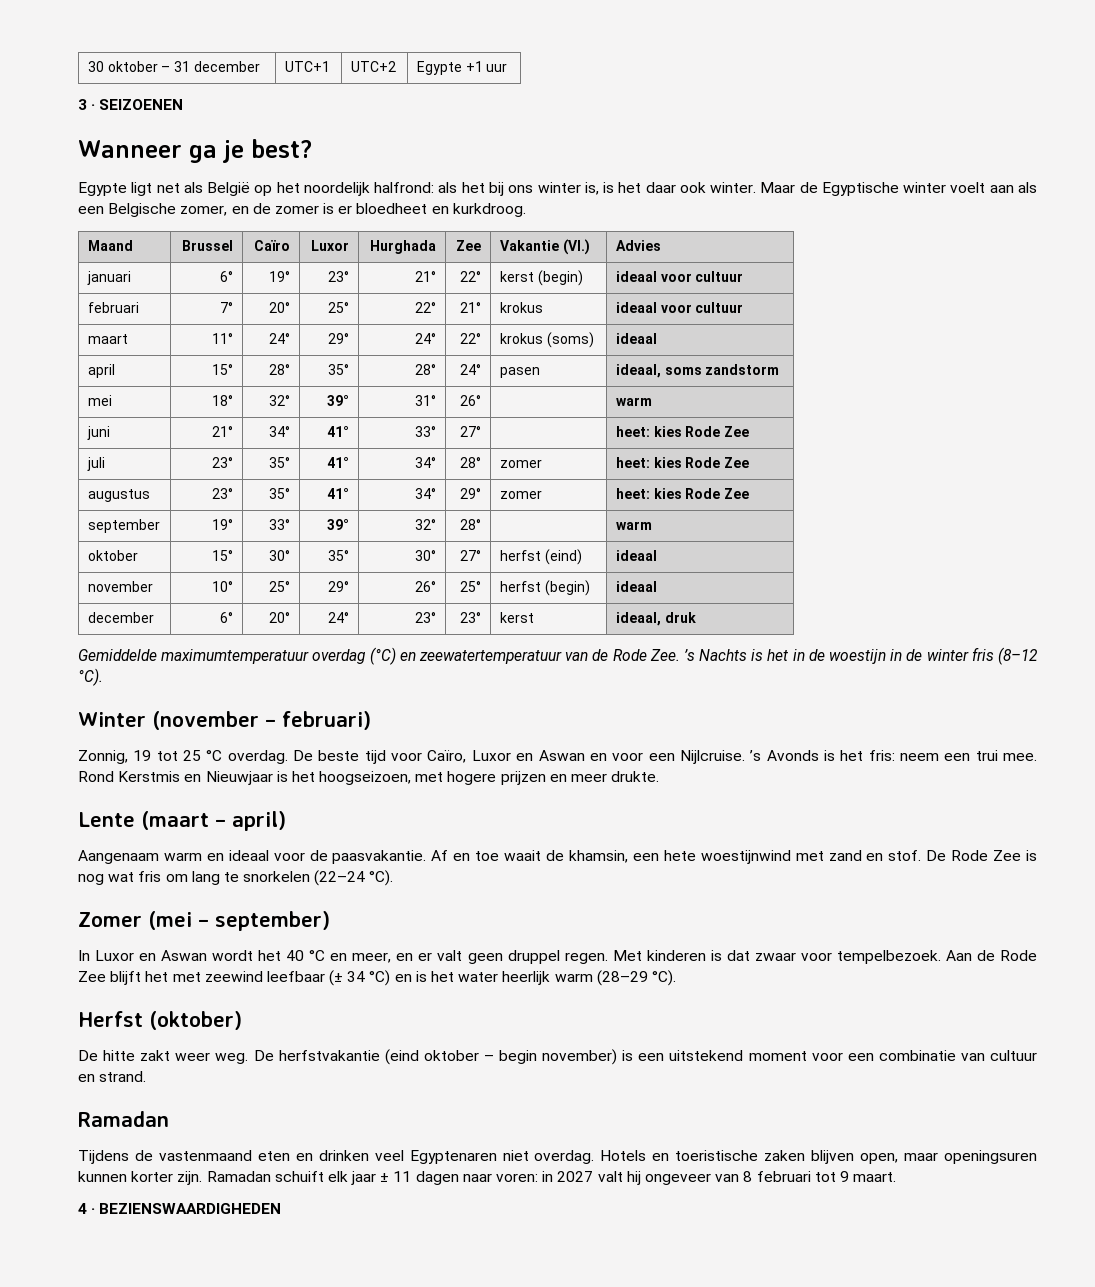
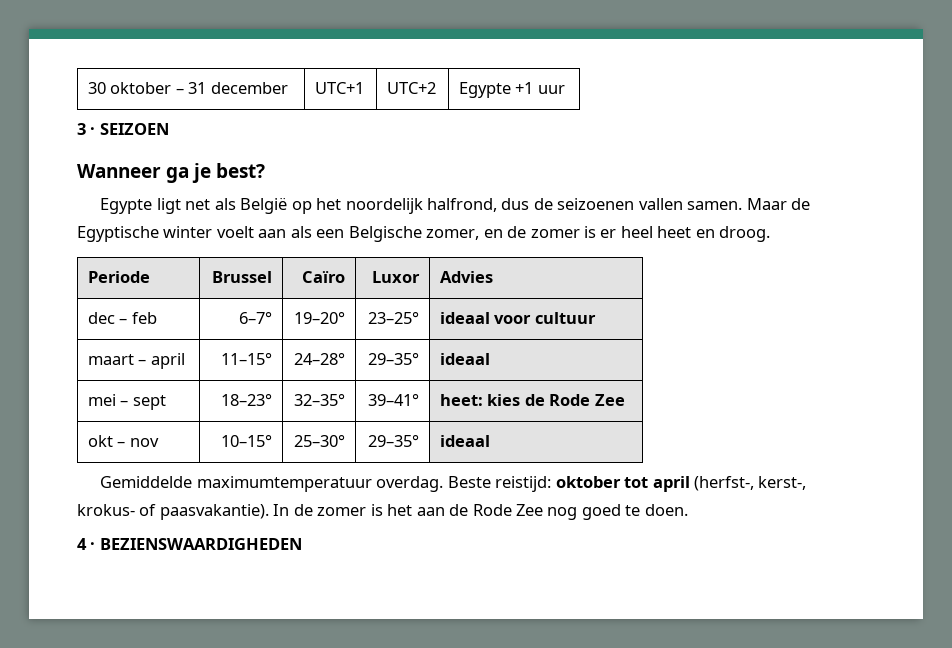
- 3 · SEIZOENEN
+ 3 · SEIZOEN
- Egypte ligt net als België op het noordelijk halfrond: als het bij ons winter is, is het daar ook winter.
+ Egypte ligt net als België op het noordelijk halfrond, dus de seizoenen vallen samen.
- Maar de Egyptische winter voelt aan als een Belgische zomer, en de zomer is er bloedheet en kurkdroog.
- Maand | Brussel | Caïro | Luxor | Hurghada | Zee | Vakantie (Vl.) | Advies
- januari | 6° | 19° | 23° | 21° | 22° | kerst (begin) | ideaal voor cultuur
- februari | 7° | 20° | 25° | 22° | 21° | krokus | ideaal voor cultuur
- maart | 11° | 24° | 29° | 24° | 22° | krokus (soms) | ideaal
- april | 15° | 28° | 35° | 28° | 24° | pasen | ideaal, soms zandstorm
- mei | 18° | 32° | 39° | 31° | 26° | | warm
- juni | 21° | 34° | 41° | 33° | 27° | | heet: kies Rode Zee
- juli | 23° | 35° | 41° | 34° | 28° | zomer | heet: kies Rode Zee
- augustus | 23° | 35° | 41° | 34° | 29° | zomer | heet: kies Rode Zee
- september | 19° | 33° | 39° | 32° | 28° | | warm
- oktober | 15° | 30° | 35° | 30° | 27° | herfst (eind) | ideaal
- november | 10° | 25° | 29° | 26° | 25° | herfst (begin) | ideaal
- december | 6° | 20° | 24° | 23° | 23° | kerst | ideaal, druk
- Gemiddelde maximumtemperatuur overdag (°C) en zeewatertemperatuur van de Rode Zee. ’s Nachts is het in de woestijn in de winter fris (8–12 °C).
- Winter (november – februari)
- Zonnig, 19 tot 25 °C overdag. De beste tijd voor Caïro, Luxor en Aswan en voor een Nijlcruise. ’s Avonds is het fris: neem een trui mee. Rond Kerstmis en Nieuwjaar is het hoogseizoen, met hogere prijzen en meer drukte.
- Lente (maart – april)
- Aangenaam warm en ideaal voor de paasvakantie. Af en toe waait de khamsin, een hete woestijnwind met zand en stof. De Rode Zee is nog wat fris om lang te snorkelen (22–24 °C).
- Zomer (mei – september)
- In Luxor en Aswan wordt het 40 °C en meer, en er valt geen druppel regen. Met kinderen is dat zwaar voor tempelbezoek. Aan de Rode Zee blijft het met zeewind leefbaar (± 34 °C) en is het water heerlijk warm (28–29 °C).
- Herfst (oktober)
- De hitte zakt weer weg. De herfstvakantie (eind oktober – begin november) is een uitstekend moment voor een combinatie van cultuur en strand.
- Ramadan
- Tijdens de vastenmaand eten en drinken veel Egyptenaren niet overdag. Hotels en toeristische zaken blijven open, maar openingsuren kunnen korter zijn. Ramadan schuift elk jaar ± 11 dagen naar voren: in 2027 valt hij ongeveer van 8 februari tot 9 maart.
+ Maar de Egyptische winter voelt aan als een Belgische zomer, en de zomer is er heel heet en droog.
+ Periode | Brussel | Caïro | Luxor | Advies
+ dec – feb | 6–7° | 19–20° | 23–25° | ideaal voor cultuur
+ maart – april | 11–15° | 24–28° | 29–35° | ideaal
+ mei – sept | 18–23° | 32–35° | 39–41° | heet: kies de Rode Zee
+ okt – nov | 10–15° | 25–30° | 29–35° | ideaal
+ Gemiddelde maximumtemperatuur overdag. Beste reistijd: oktober tot april (herfst-, kerst-, krokus- of paasvakantie). In de zomer is het aan de Rode Zee nog goed te doen.

